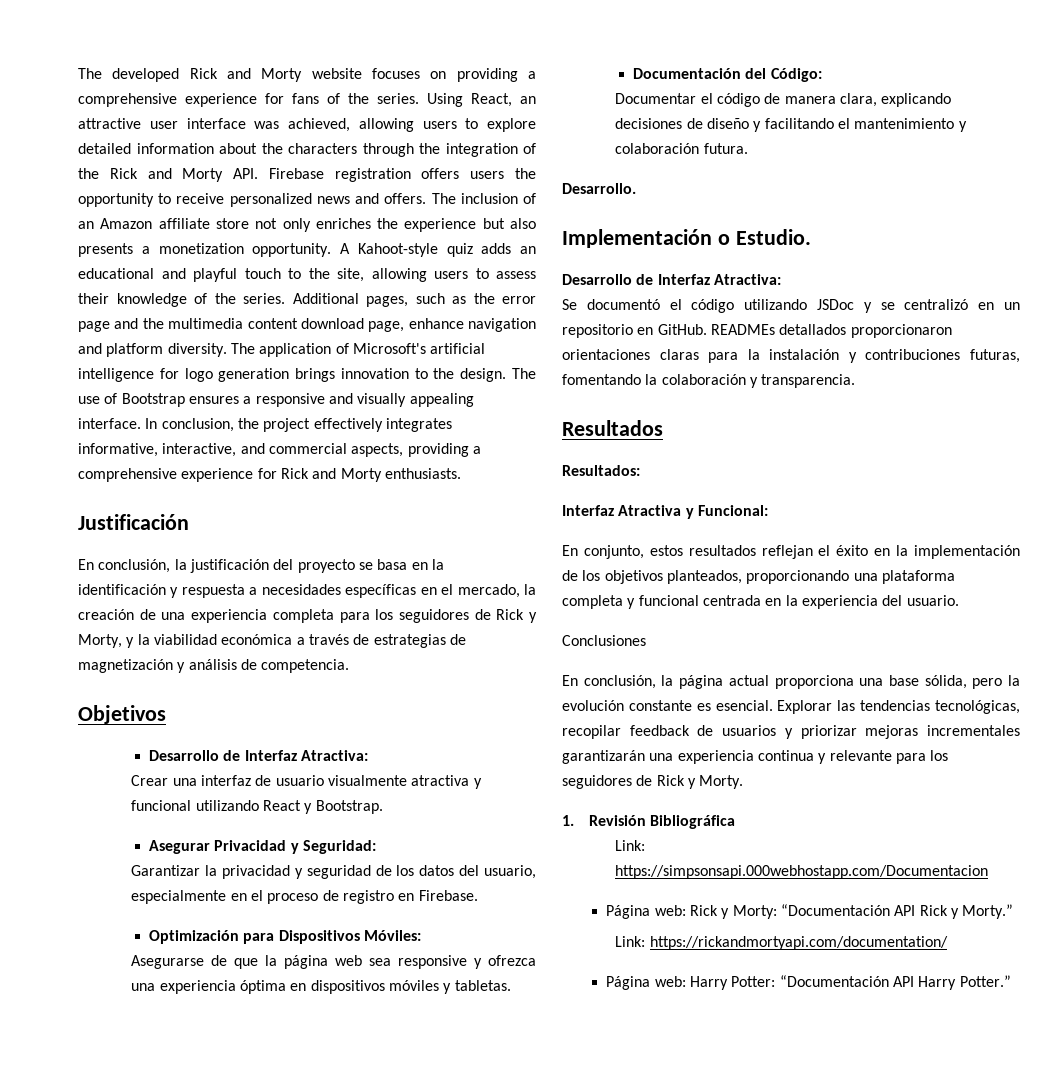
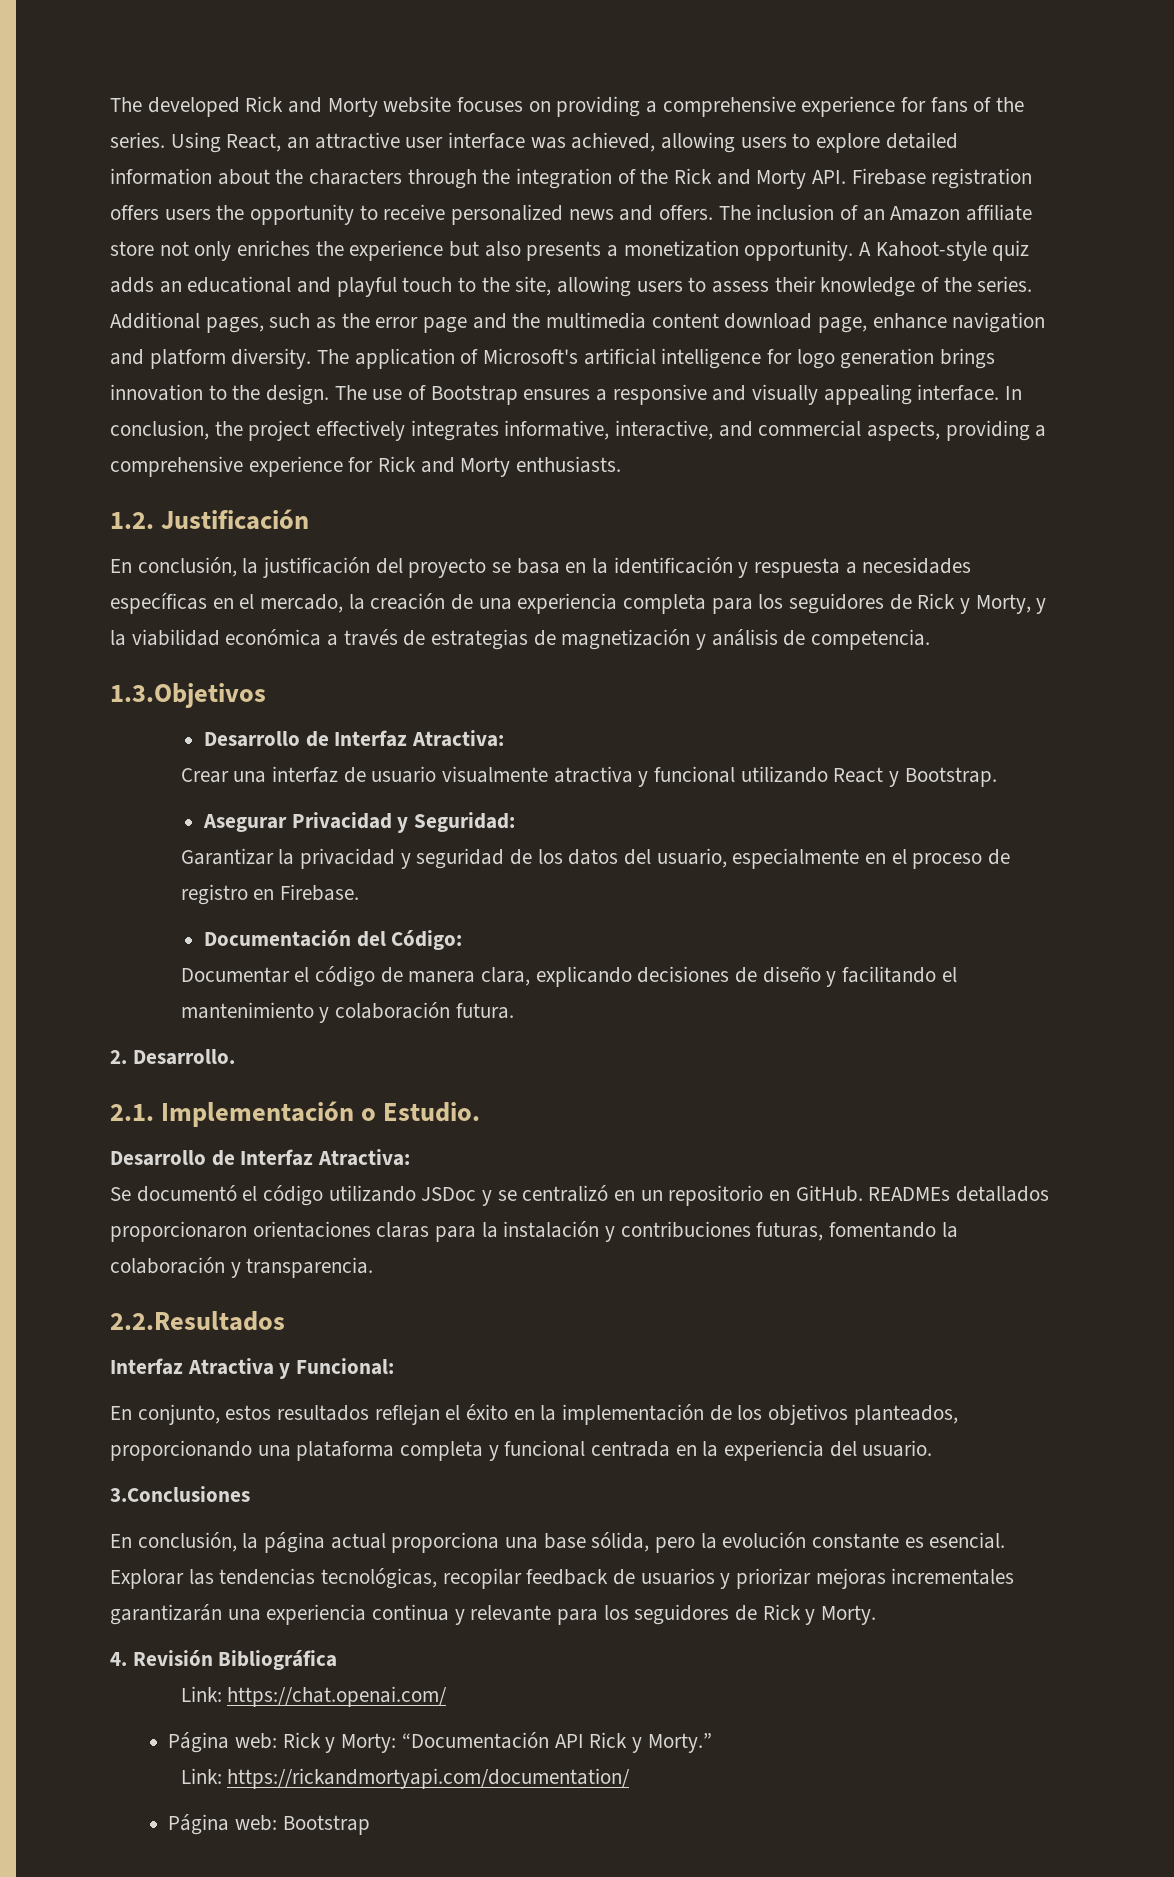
- Justificación
+ 1.2. Justificación
- Objetivos
+ 1.3.Objetivos
- Optimización para Dispositivos Móviles:
- Asegurarse de que la página web sea responsive y ofrezca una experiencia óptima en dispositivos móviles y tabletas.
- Desarrollo.
+ 2. Desarrollo.
- Implementación o Estudio.
+ 2.1. Implementación o Estudio.
- Resultados
- Resultados:
+ 2.2.Resultados
- Conclusiones
+ 3.Conclusiones
- 1. Revisión Bibliográfica
+ 4. Revisión Bibliográfica
- Link: https://simpsonsapi.000webhostapp.com/Documentacion
+ Link: https://chat.openai.com/
- Página web: Harry Potter: “Documentación API Harry Potter.”
+ Página web: Bootstrap

